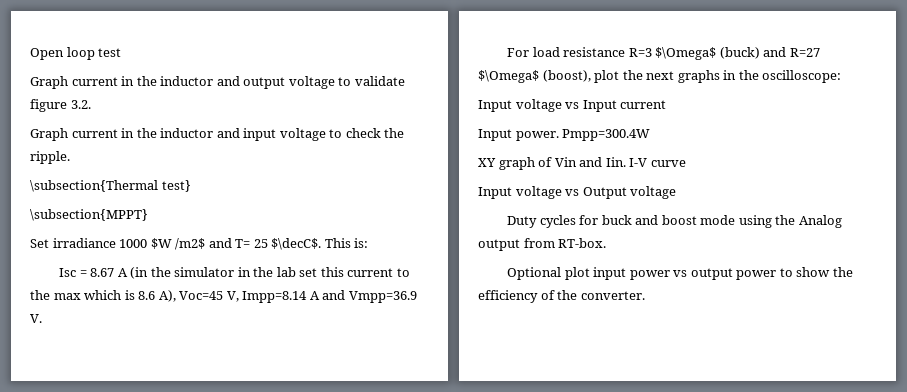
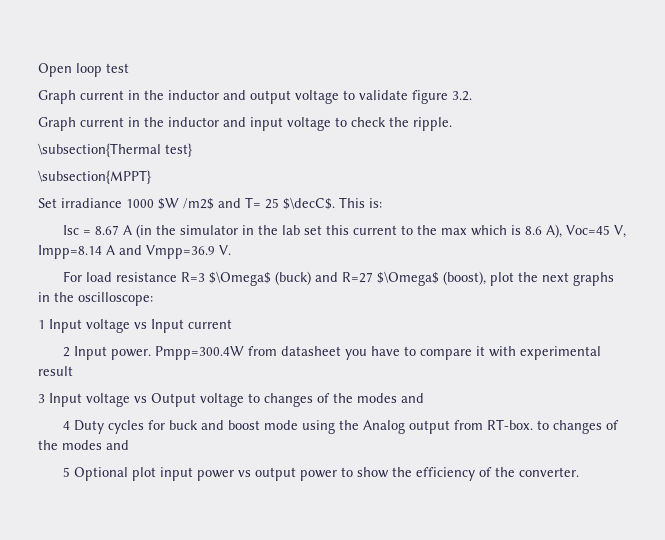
- Input voltage vs Input current
+ 1 Input voltage vs Input current
- Input power.
+ 2 Input power.
- Pmpp=300.4W
- XY graph of Vin and Iin. I-V curve
- Input voltage vs Output voltage
- Duty cycles for buck and boost mode using the Analog output from RT-box.
- Optional plot input power vs output power to show the efficiency of the converter.
+ Pmpp=300.4W from datasheet you have to compare it with experimental result
+ 3 Input voltage vs Output voltage to changes of the modes and
+ 4 Duty cycles for buck and boost mode using the Analog output from RT-box. to changes of the modes and
+ 5 Optional plot input power vs output power to show the efficiency of the converter.

